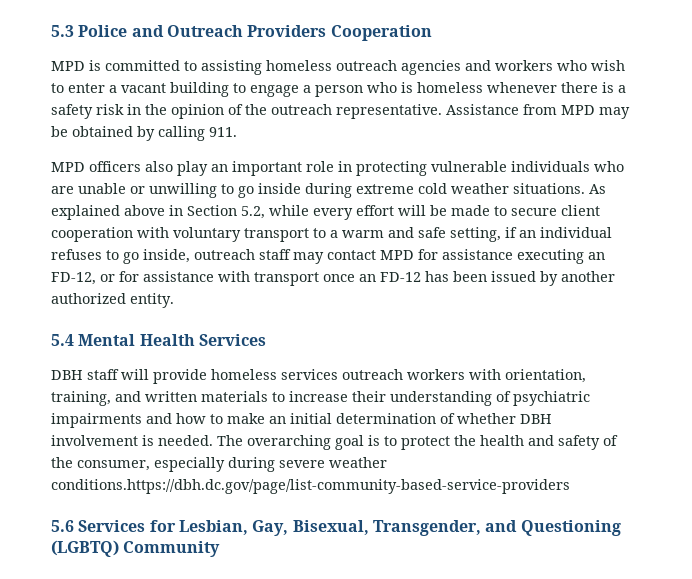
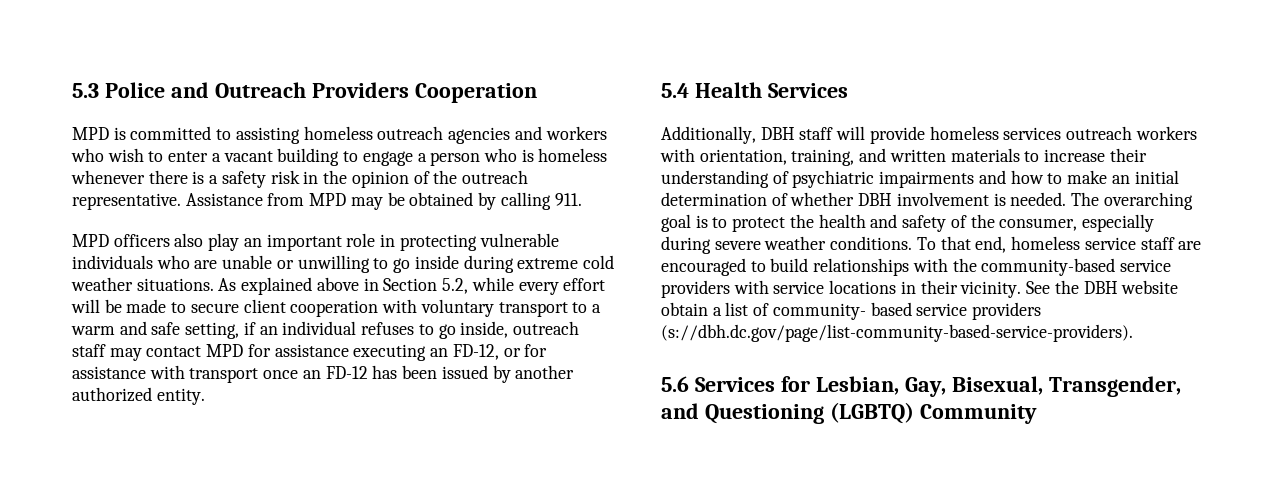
- 5.4 Mental Health Services
+ 5.4 Health Services
- DBH staff will provide homeless services outreach workers with orientation, training, and written materials to increase their understanding of psychiatric impairments and how to make an initial determination of whether DBH involvement is needed.
+ Additionally, DBH staff will provide homeless services outreach workers with orientation, training, and written materials to increase their understanding of psychiatric impairments and how to make an initial determination of whether DBH involvement is needed.
- The overarching goal is to protect the health and safety of the consumer, especially during severe weather conditions.https://dbh.dc.gov/page/list-community-based-service-providers
+ The overarching goal is to protect the health and safety of the consumer, especially during severe weather conditions. To that end, homeless service staff are encouraged to build relationships with the community-based service providers with service locations in their vicinity. See the DBH website obtain a list of community- based service providers (s://dbh.dc.gov/page/list-community-based-service-providers).

